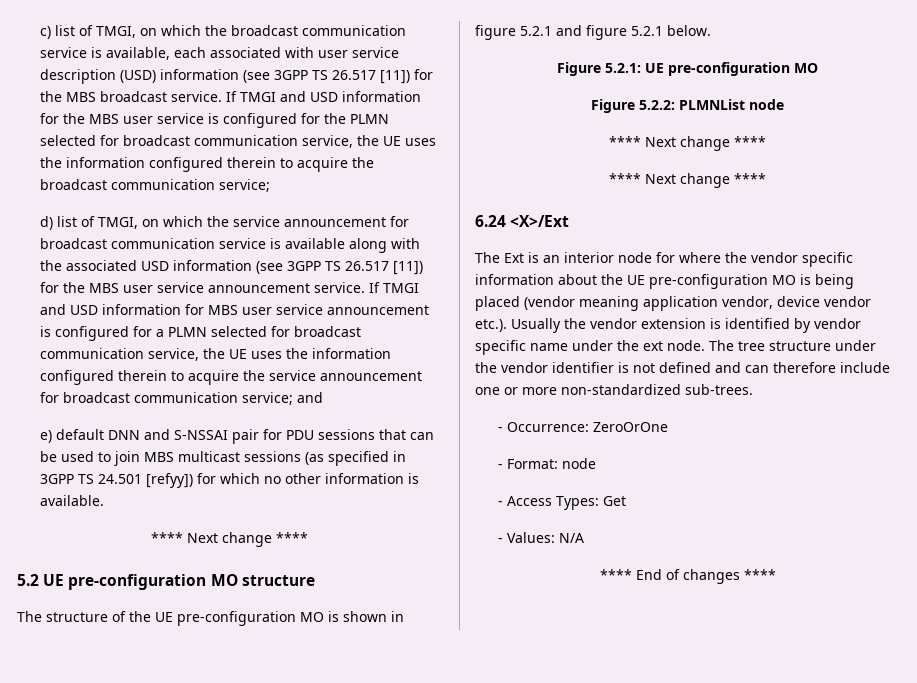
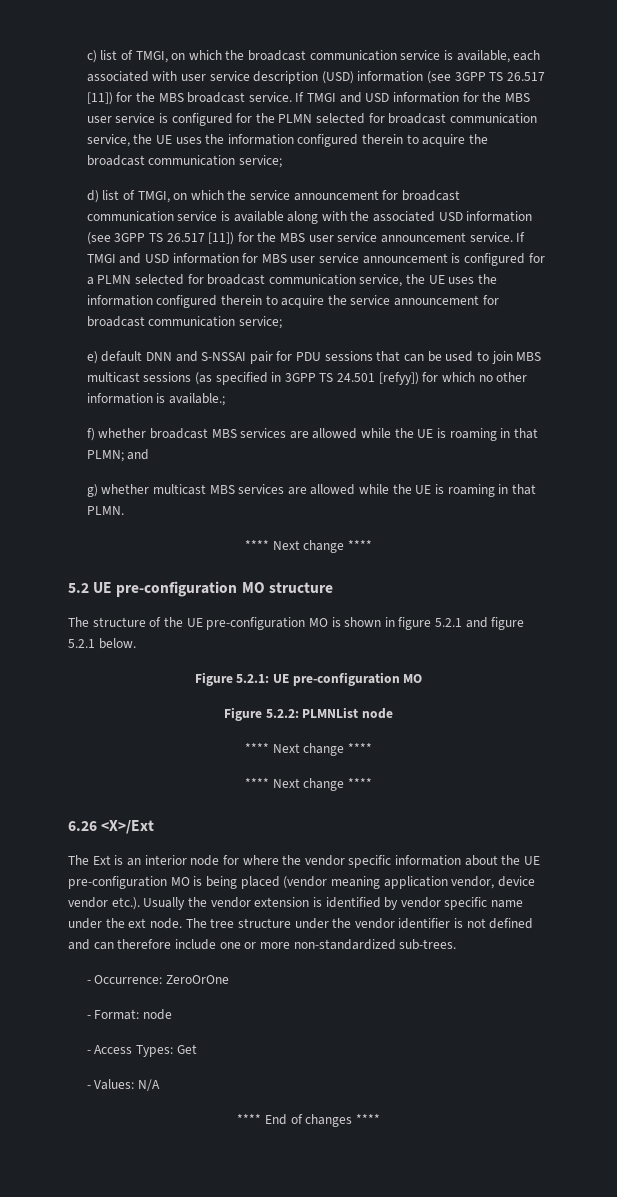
- If TMGI and USD information for MBS user service announcement is configured for a PLMN selected for broadcast communication service, the UE uses the information configured therein to acquire the service announcement for broadcast communication service; and
+ If TMGI and USD information for MBS user service announcement is configured for a PLMN selected for broadcast communication service, the UE uses the information configured therein to acquire the service announcement for broadcast communication service;
- e) default DNN and S-NSSAI pair for PDU sessions that can be used to join MBS multicast sessions (as specified in 3GPP TS 24.501 [refyy]) for which no other information is available.
+ e) default DNN and S-NSSAI pair for PDU sessions that can be used to join MBS multicast sessions (as specified in 3GPP TS 24.501 [refyy]) for which no other information is available.;
+ f) whether broadcast MBS services are allowed while the UE is roaming in that PLMN; and
+ g) whether multicast MBS services are allowed while the UE is roaming in that PLMN.
- 6.24 <X>/Ext
+ 6.26 <X>/Ext

